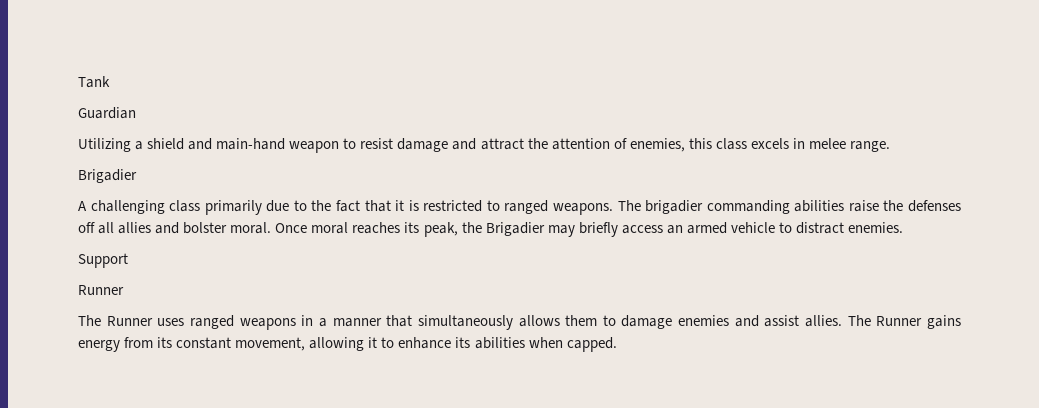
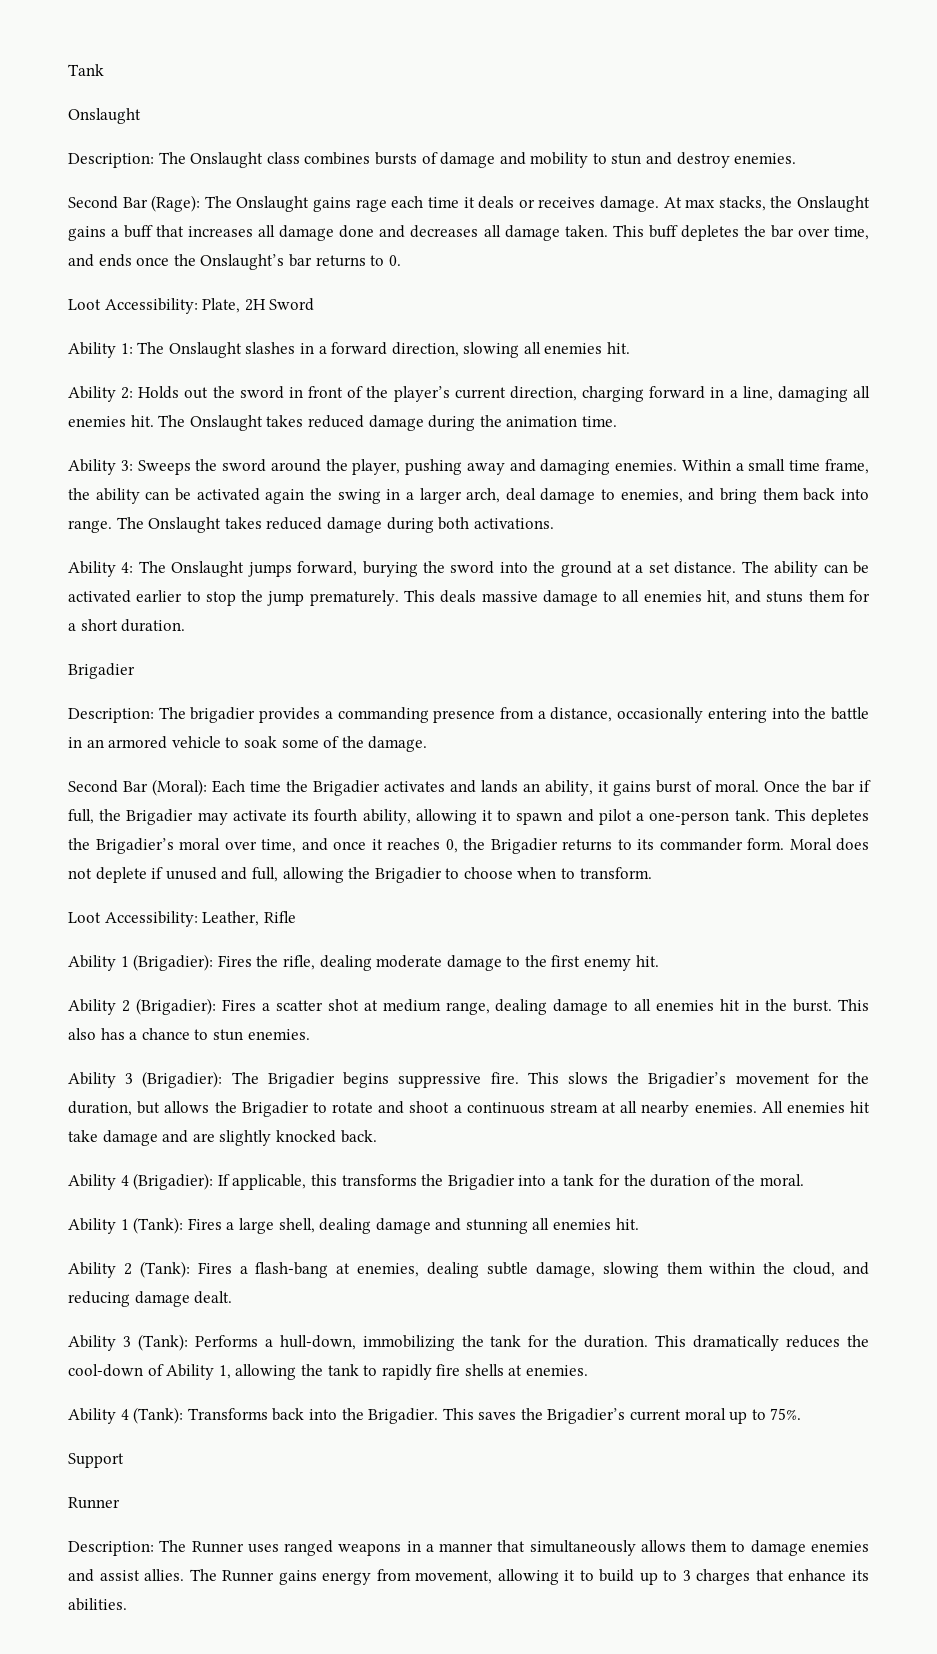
  Tank
- Guardian
- Utilizing a shield and main-hand weapon to resist damage and attract the attention of enemies, this class excels in melee range.
+ Onslaught
+ Description: The Onslaught class combines bursts of damage and mobility to stun and destroy enemies.
+ Second Bar (Rage): The Onslaught gains rage each time it deals or receives damage. At max stacks, the Onslaught gains a buff that increases all damage done and decreases all damage taken. This buff depletes the bar over time, and ends once the Onslaught’s bar returns to 0.
+ Loot Accessibility: Plate, 2H Sword
+ Ability 1: The Onslaught slashes in a forward direction, slowing all enemies hit.
+ Ability 2: Holds out the sword in front of the player’s current direction, charging forward in a line, damaging all enemies hit. The Onslaught takes reduced damage during the animation time.
+ Ability 3: Sweeps the sword around the player, pushing away and damaging enemies. Within a small time frame, the ability can be activated again the swing in a larger arch, deal damage to enemies, and bring them back into range. The Onslaught takes reduced damage during both activations.
+ Ability 4: The Onslaught jumps forward, burying the sword into the ground at a set distance. The ability can be activated earlier to stop the jump prematurely. This deals massive damage to all enemies hit, and stuns them for a short duration.
  Brigadier
- A challenging class primarily due to the fact that it is restricted to ranged weapons. The brigadier commanding abilities raise the defenses off all allies and bolster moral. Once moral reaches its peak, the Brigadier may briefly access an armed vehicle to distract enemies.
+ Description: The brigadier provides a commanding presence from a distance, occasionally entering into the battle in an armored vehicle to soak some of the damage.
+ Second Bar (Moral): Each time the Brigadier activates and lands an ability, it gains burst of moral. Once the bar if full, the Brigadier may activate its fourth ability, allowing it to spawn and pilot a one-person tank. This depletes the Brigadier’s moral over time, and once it reaches 0, the Brigadier returns to its commander form. Moral does not deplete if unused and full, allowing the Brigadier to choose when to transform.
+ Loot Accessibility: Leather, Rifle
+ Ability 1 (Brigadier): Fires the rifle, dealing moderate damage to the first enemy hit.
+ Ability 2 (Brigadier): Fires a scatter shot at medium range, dealing damage to all enemies hit in the burst. This also has a chance to stun enemies.
+ Ability 3 (Brigadier): The Brigadier begins suppressive fire. This slows the Brigadier’s movement for the duration, but allows the Brigadier to rotate and shoot a continuous stream at all nearby enemies. All enemies hit take damage and are slightly knocked back.
+ Ability 4 (Brigadier): If applicable, this transforms the Brigadier into a tank for the duration of the moral.
+ Ability 1 (Tank): Fires a large shell, dealing damage and stunning all enemies hit.
+ Ability 2 (Tank): Fires a flash-bang at enemies, dealing subtle damage, slowing them within the cloud, and reducing damage dealt.
+ Ability 3 (Tank): Performs a hull-down, immobilizing the tank for the duration. This dramatically reduces the cool-down of Ability 1, allowing the tank to rapidly fire shells at enemies.
+ Ability 4 (Tank): Transforms back into the Brigadier. This saves the Brigadier’s current moral up to 75%.
- The Runner uses ranged weapons in a manner that simultaneously allows them to damage enemies and assist allies.
+ Description: The Runner uses ranged weapons in a manner that simultaneously allows them to damage enemies and assist allies.
- The Runner gains energy from its constant movement, allowing it to enhance its abilities when capped.
+ The Runner gains energy from movement, allowing it to build up to 3 charges that enhance its abilities.

